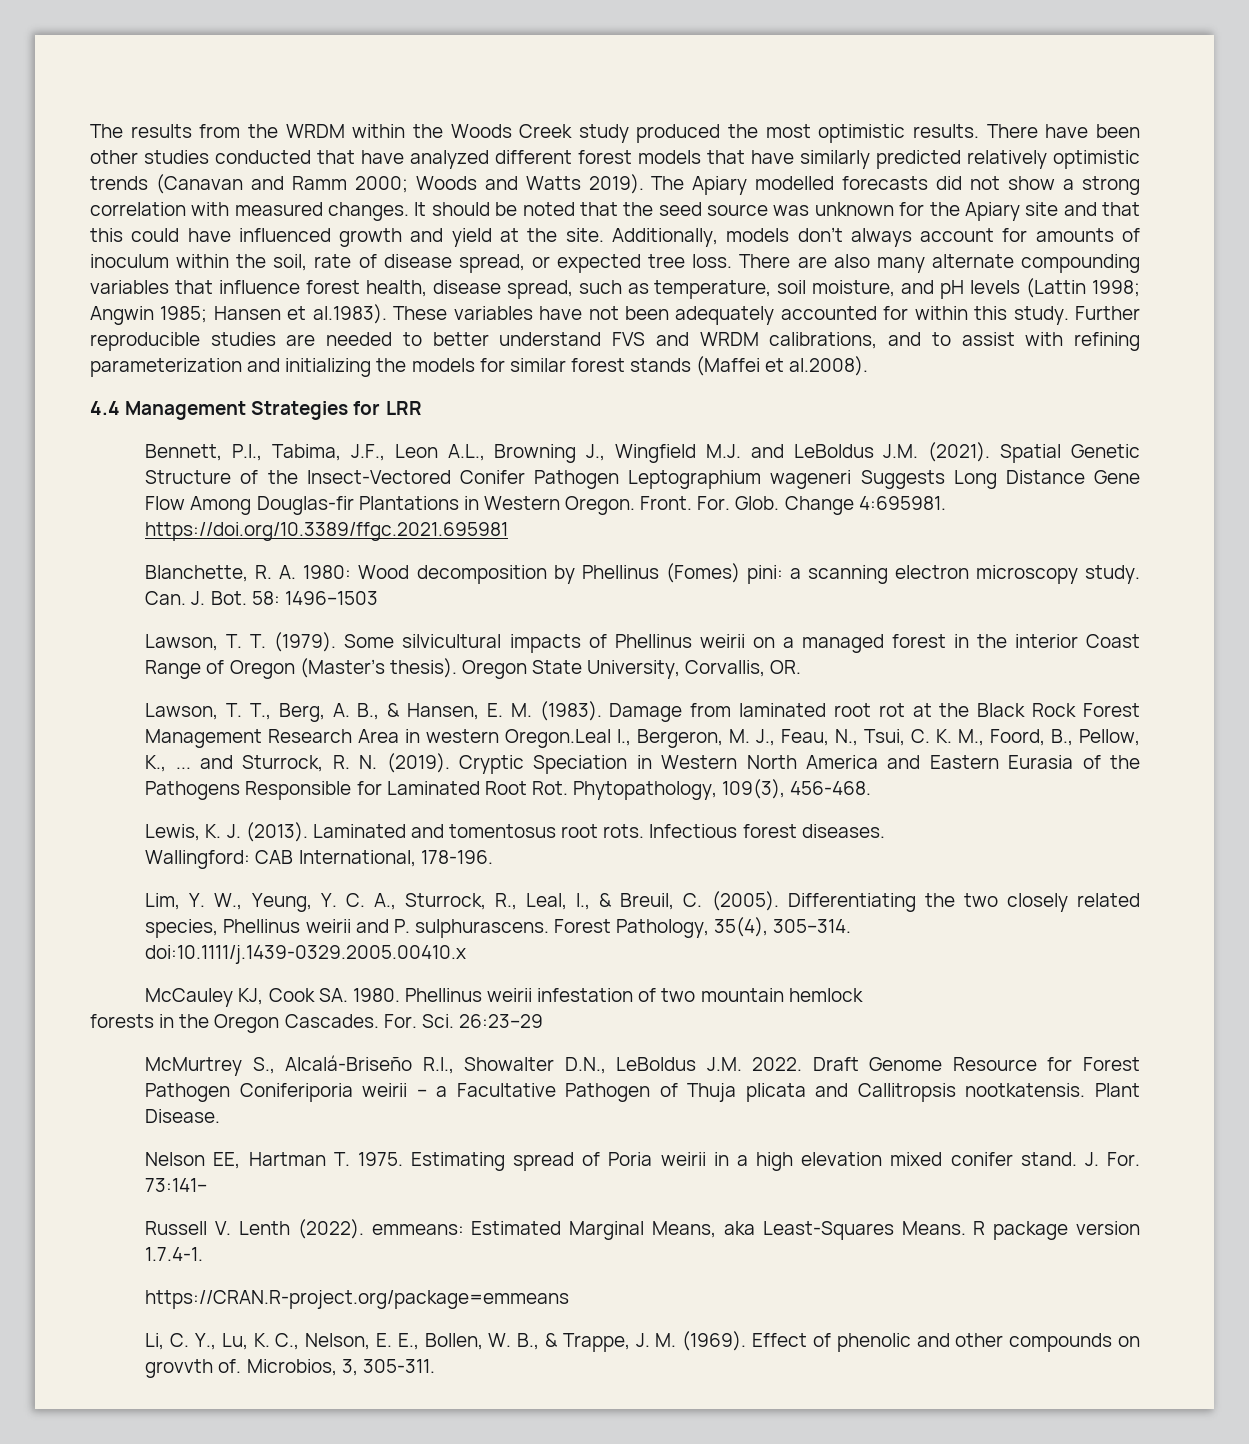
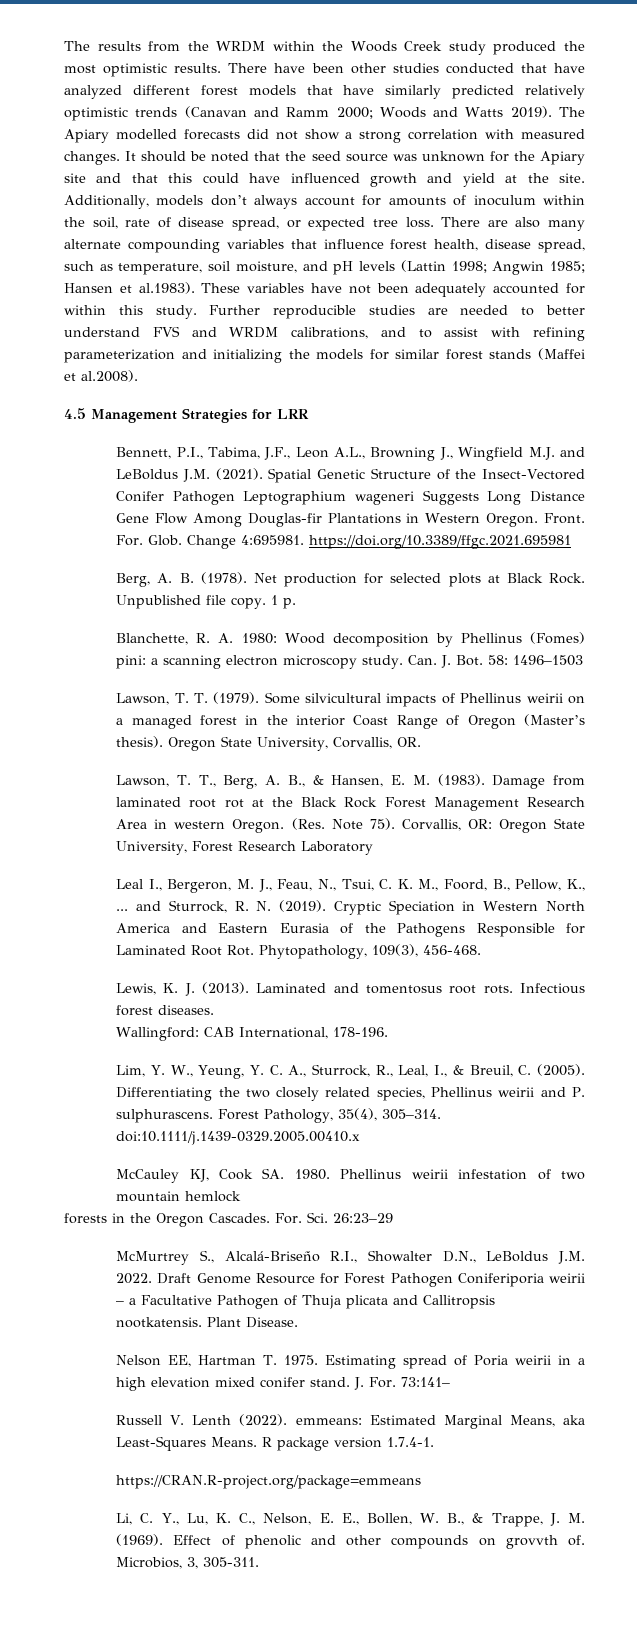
- 4.4 Management Strategies for LRR
+ 4.5 Management Strategies for LRR
+ Berg, A. B. (1978). Net production for selected plots at Black Rock. Unpublished file copy. 1 p.
- Damage from laminated root rot at the Black Rock Forest Management Research Area in western Oregon.Leal I., Bergeron, M. J., Feau, N., Tsui, C. K. M., Foord, B., Pellow, K., ... and Sturrock, R. N. (2019).
+ Damage from laminated root rot at the Black Rock Forest Management Research Area in western Oregon. (Res. Note 75). Corvallis, OR: Oregon State University, Forest Research Laboratory
+ Leal I., Bergeron, M. J., Feau, N., Tsui, C. K. M., Foord, B., Pellow, K., ... and Sturrock, R. N. (2019).

